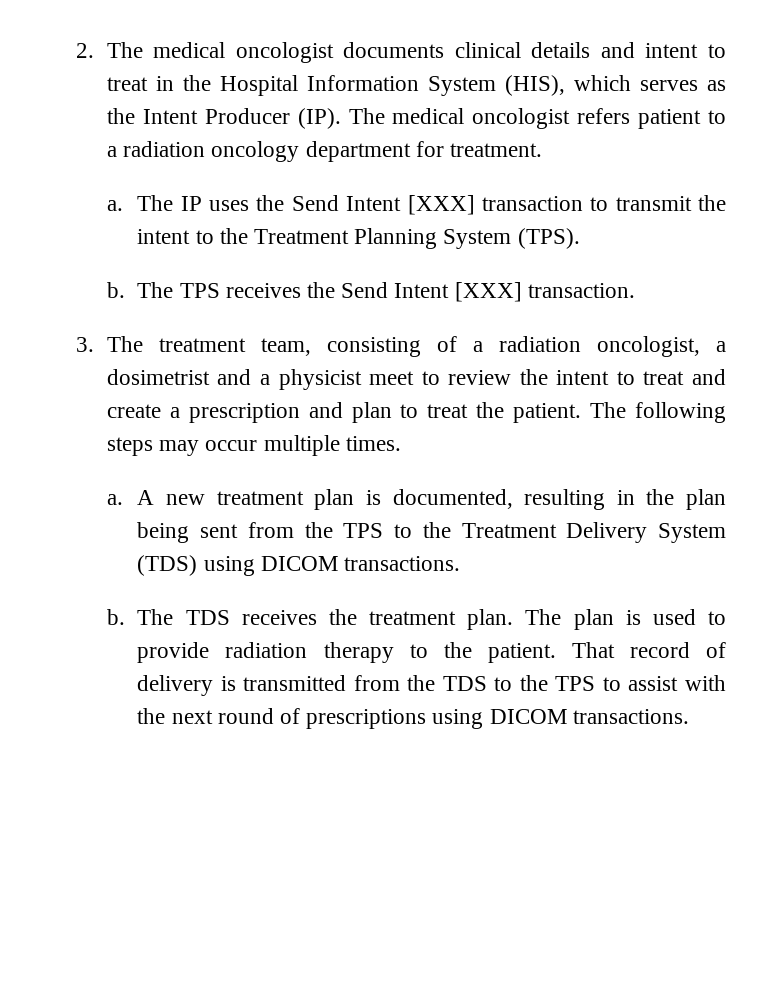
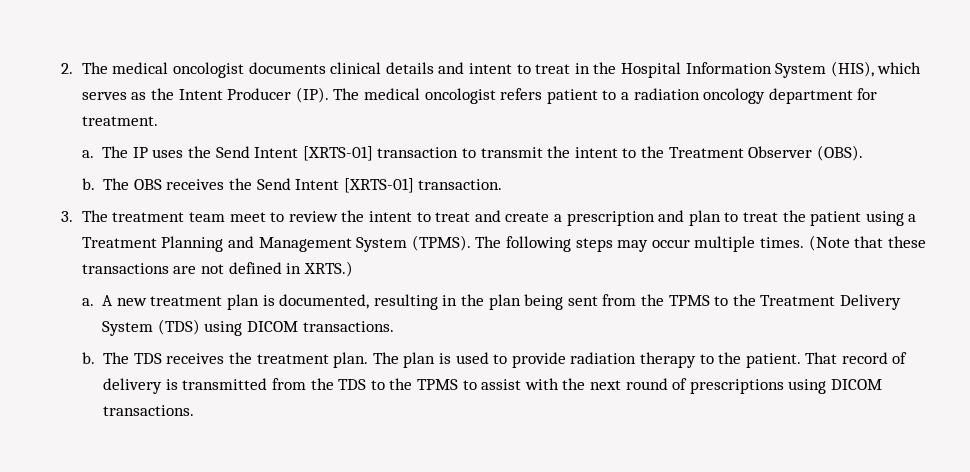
- The IP uses the Send Intent [XXX] transaction to transmit the intent to the Treatment Planning System (TPS).
- b. The TPS receives the Send Intent [XXX] transaction.
+ The IP uses the Send Intent [XRTS-01] transaction to transmit the intent to the Treatment Observer (OBS).
+ b. The OBS receives the Send Intent [XRTS-01] transaction.
- 3. The treatment team, consisting of a radiation oncologist, a dosimetrist and a physicist meet to review the intent to treat and create a prescription and plan to treat the patient.
+ 3. The treatment team meet to review the intent to treat and create a prescription and plan to treat the patient using a Treatment Planning and Management System (TPMS).
+ (Note that these transactions are not defined in XRTS.)
- A new treatment plan is documented, resulting in the plan being sent from the TPS to the Treatment Delivery System (TDS) using DICOM transactions.
+ A new treatment plan is documented, resulting in the plan being sent from the TPMS to the Treatment Delivery System (TDS) using DICOM transactions.
- That record of delivery is transmitted from the TDS to the TPS to assist with the next round of prescriptions using DICOM transactions.
+ That record of delivery is transmitted from the TDS to the TPMS to assist with the next round of prescriptions using DICOM transactions.

